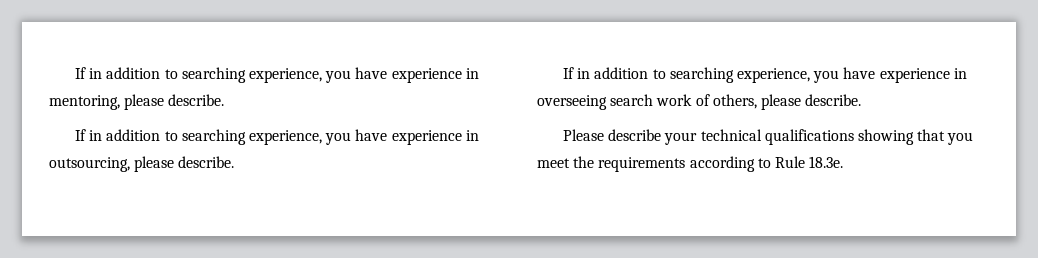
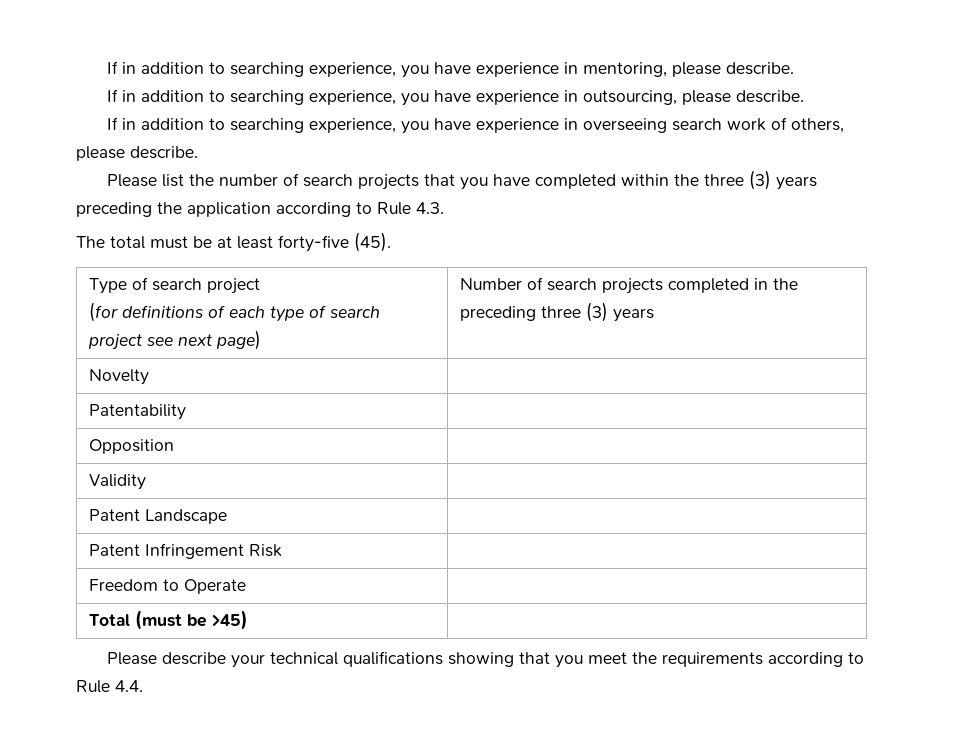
+ Please list the number of search projects that you have completed within the three (3) years preceding the application according to Rule 4.3.
+ The total must be at least forty-five (45).
+ Type of search project
+ (for definitions of each type of search project see next page) | Number of search projects completed in the preceding three (3) years
+ Novelty |
+ Patentability |
+ Opposition |
+ Validity |
+ Patent Landscape |
+ Patent Infringement Risk |
+ Freedom to Operate |
+ Total (must be >45) |
- Please describe your technical qualifications showing that you meet the requirements according to Rule 18.3e.
+ Please describe your technical qualifications showing that you meet the requirements according to Rule 4.4.

